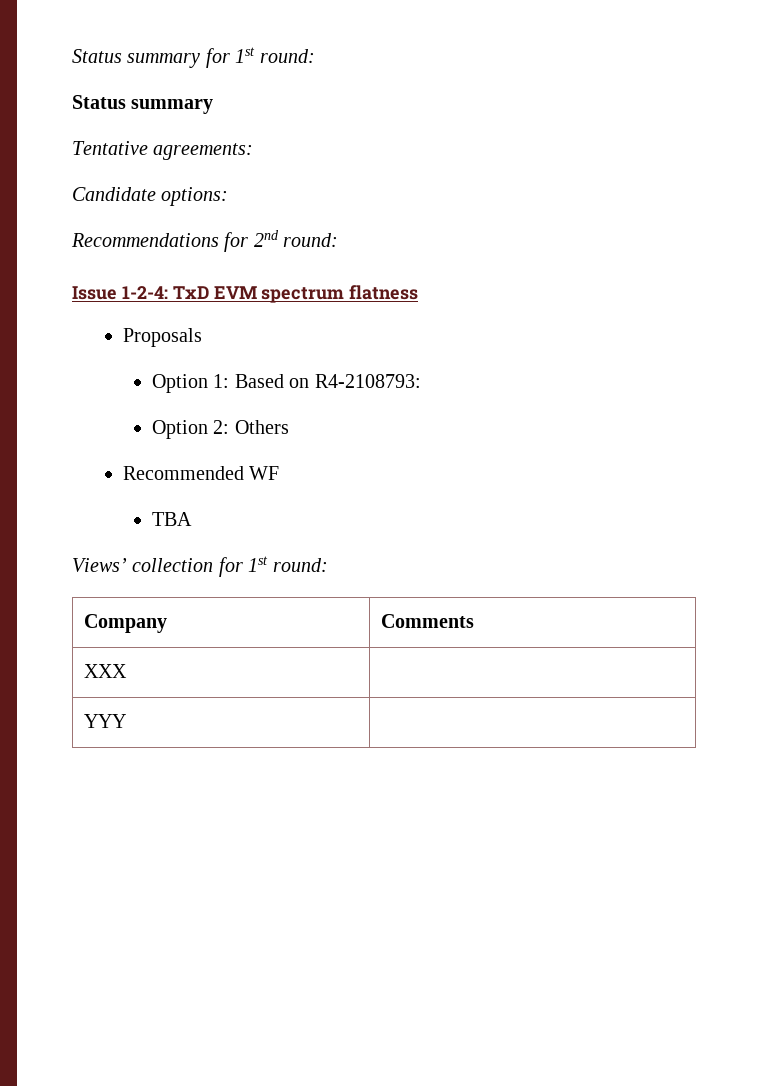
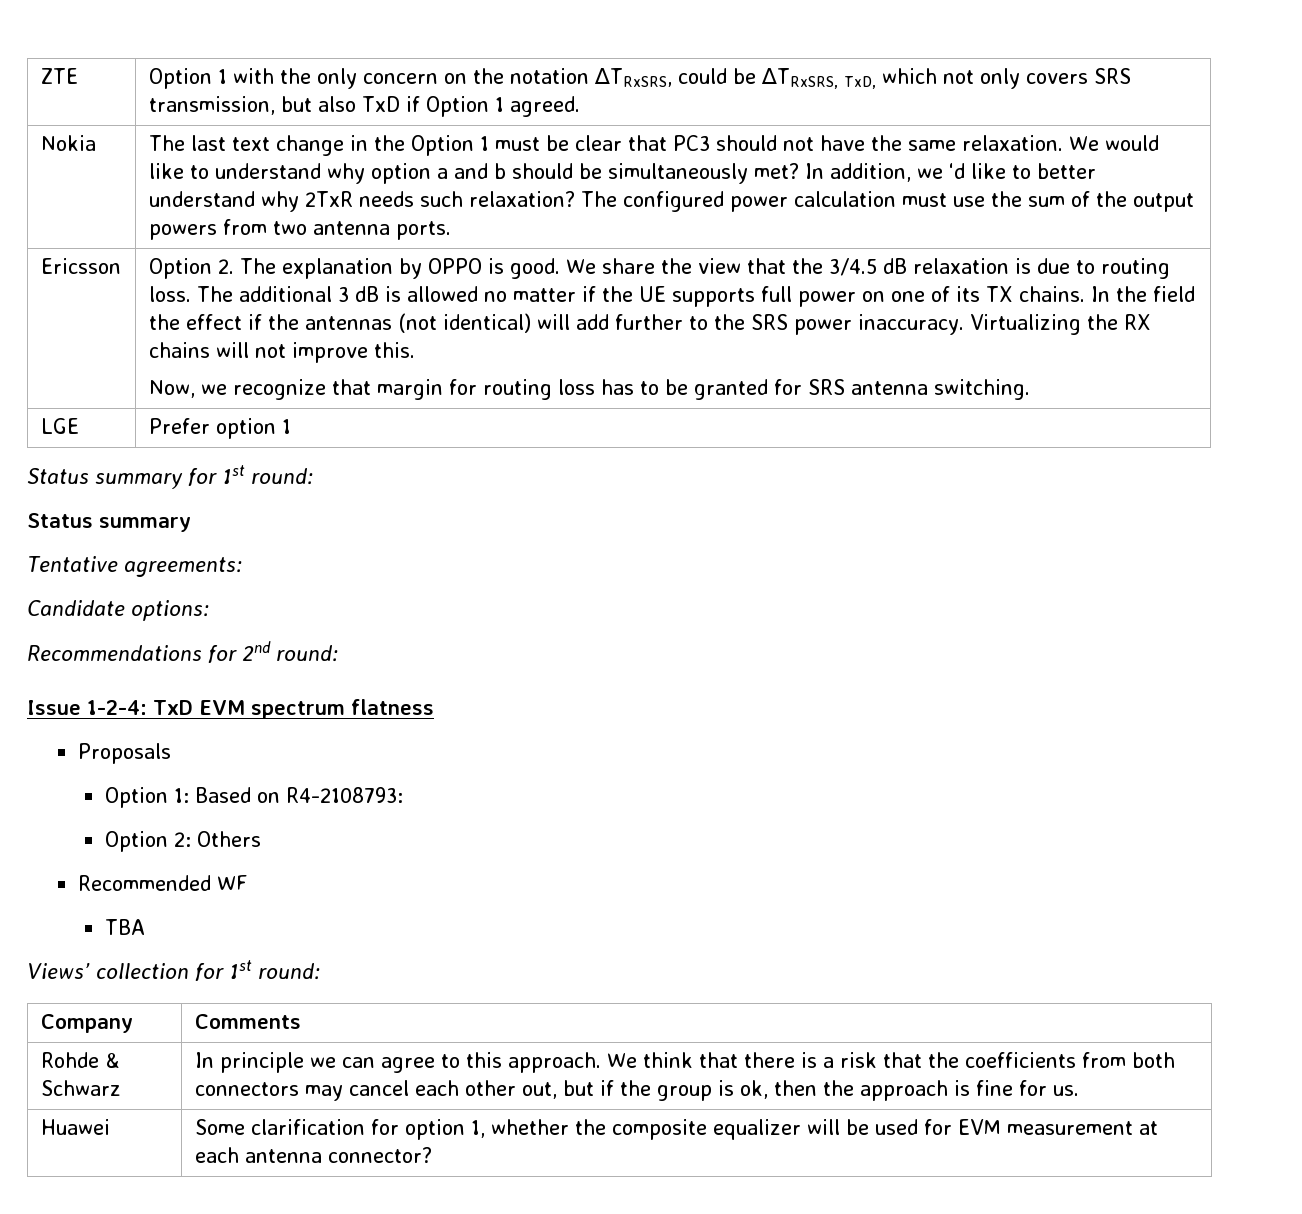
+ ZTE | Option 1 with the only concern on the notation ∆TRxSRS, could be ∆TRxSRS, TxD, which not only covers SRS transmission, but also TxD if Option 1 agreed.
+ Nokia | The last text change in the Option 1 must be clear that PC3 should not have the same relaxation. We would like to understand why option a and b should be simultaneously met? In addition, we ‘d like to better understand why 2TxR needs such relaxation? The configured power calculation must use the sum of the output powers from two antenna ports.
+ Ericsson | Option 2. The explanation by OPPO is good. We share the view that the 3/4.5 dB relaxation is due to routing loss. The additional 3 dB is allowed no matter if the UE supports full power on one of its TX chains. In the field the effect if the antennas (not identical) will add further to the SRS power inaccuracy. Virtualizing the RX chains will not improve this.
+ Now, we recognize that margin for routing loss has to be granted for SRS antenna switching.
+ LGE | Prefer option 1
- XXX |
- YYY |
+ Rohde & Schwarz | In principle we can agree to this approach. We think that there is a risk that the coefficients from both connectors may cancel each other out, but if the group is ok, then the approach is fine for us.
+ Huawei | Some clarification for option 1, whether the composite equalizer will be used for EVM measurement at each antenna connector?

